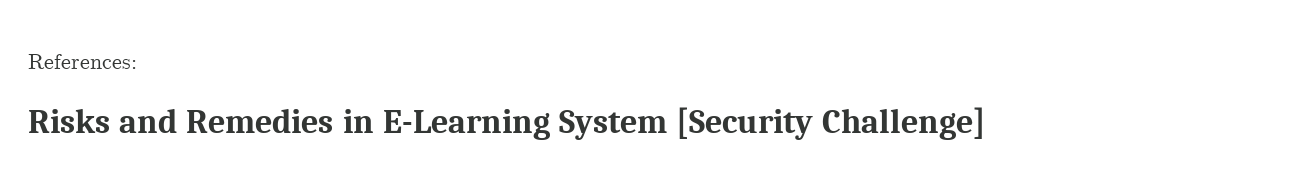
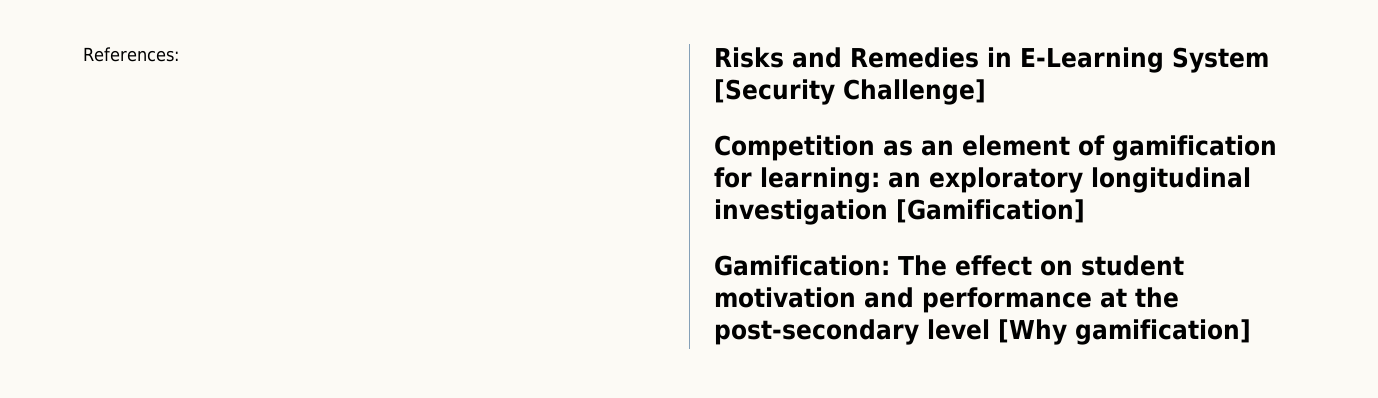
+ Competition as an element of gamification for learning: an exploratory longitudinal investigation [Gamification]
+ Gamification: The effect on student motivation and performance at the post-secondary level [Why gamification]

